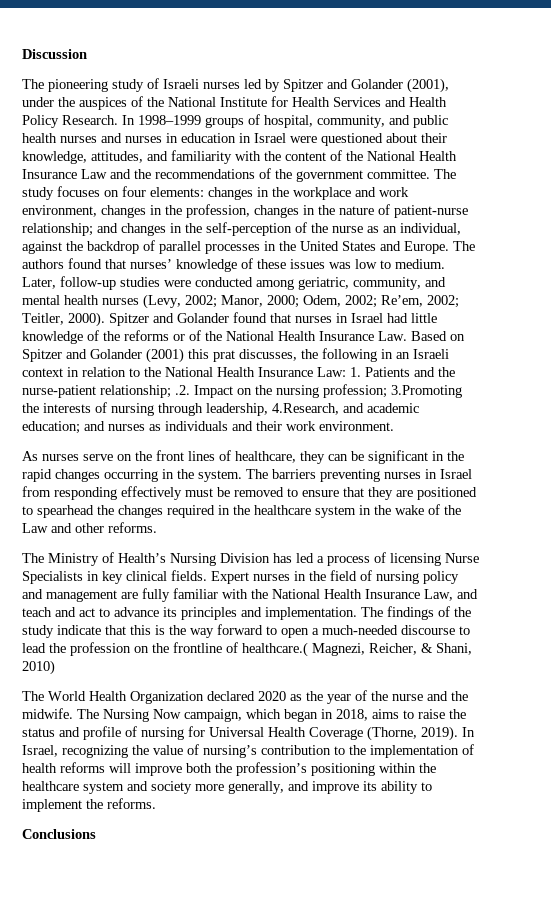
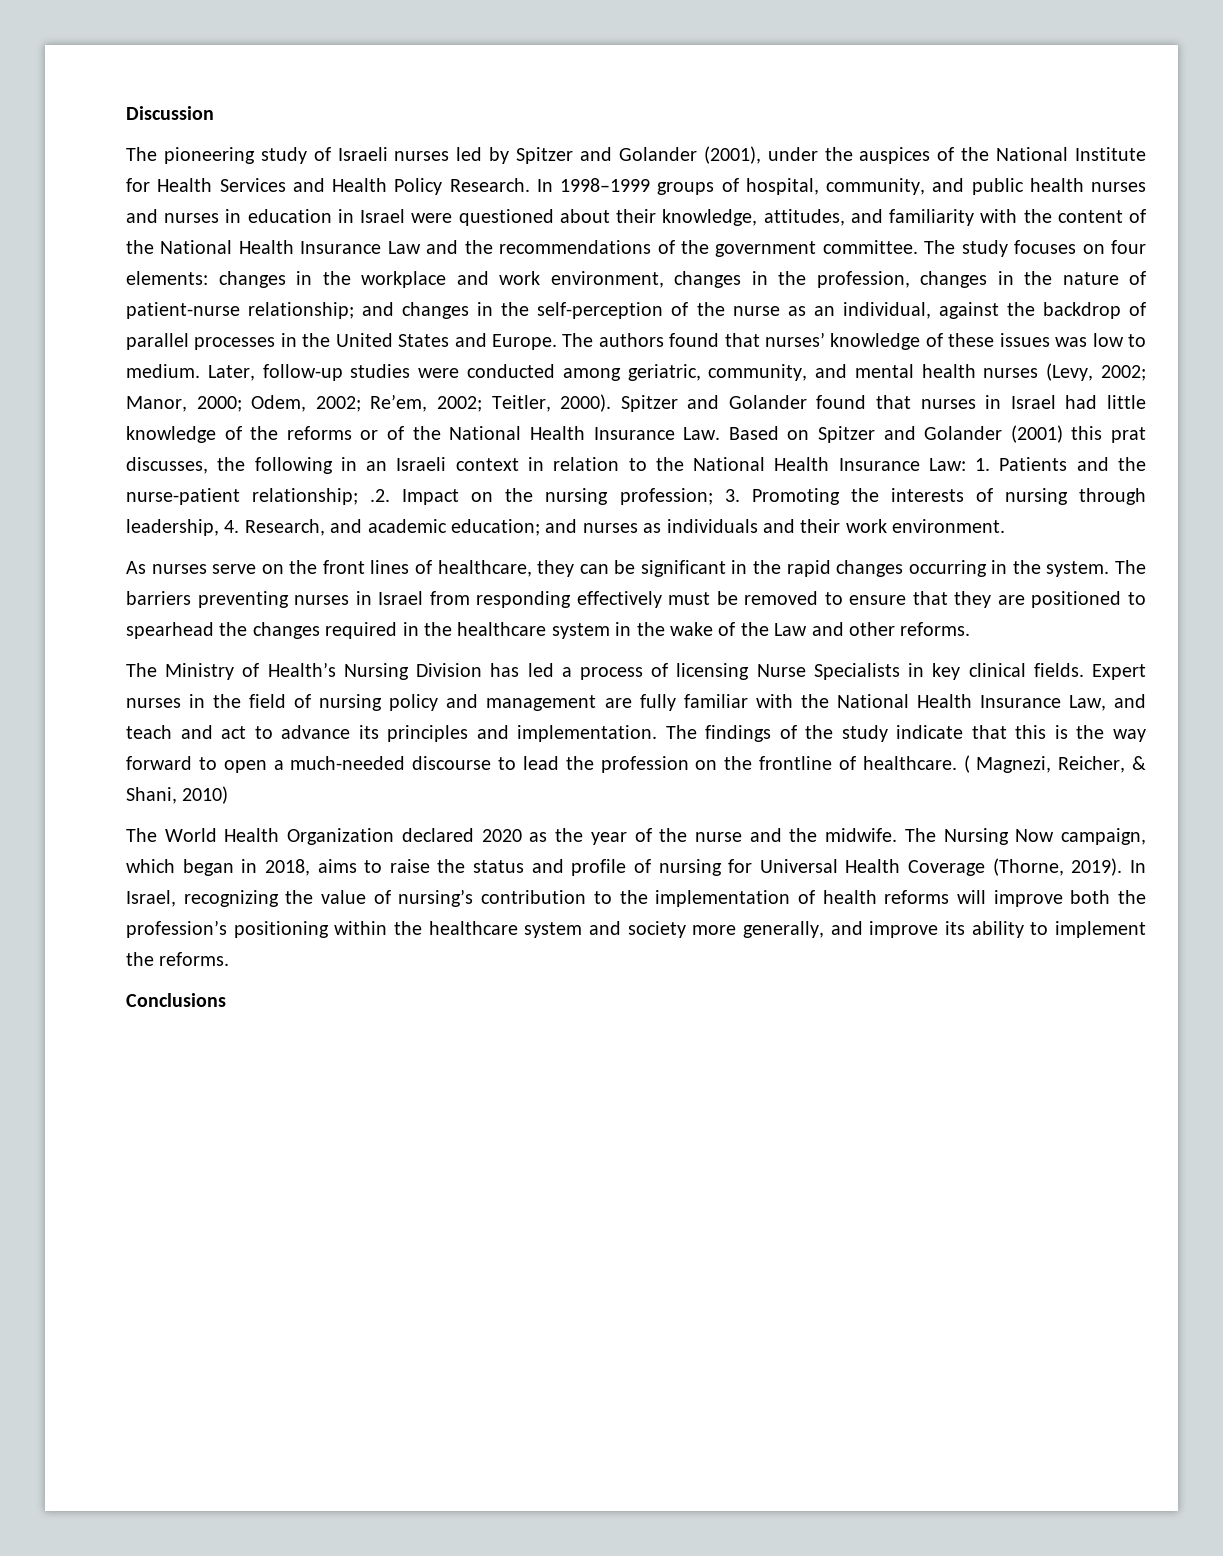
- 3.Promoting the interests of nursing through leadership, 4.Research, and academic education;
+ 3. Promoting the interests of nursing through leadership, 4. Research, and academic education;
- The findings of the study indicate that this is the way forward to open a much-needed discourse to lead the profession on the frontline of healthcare.( Magnezi, Reicher, & Shani, 2010)
+ The findings of the study indicate that this is the way forward to open a much-needed discourse to lead the profession on the frontline of healthcare. ( Magnezi, Reicher, & Shani, 2010)

